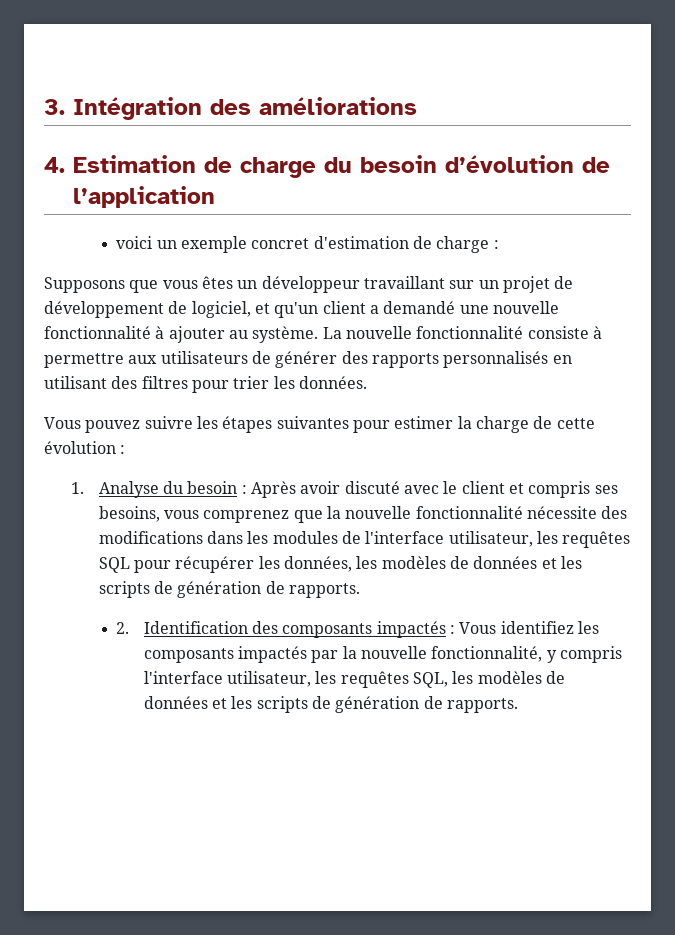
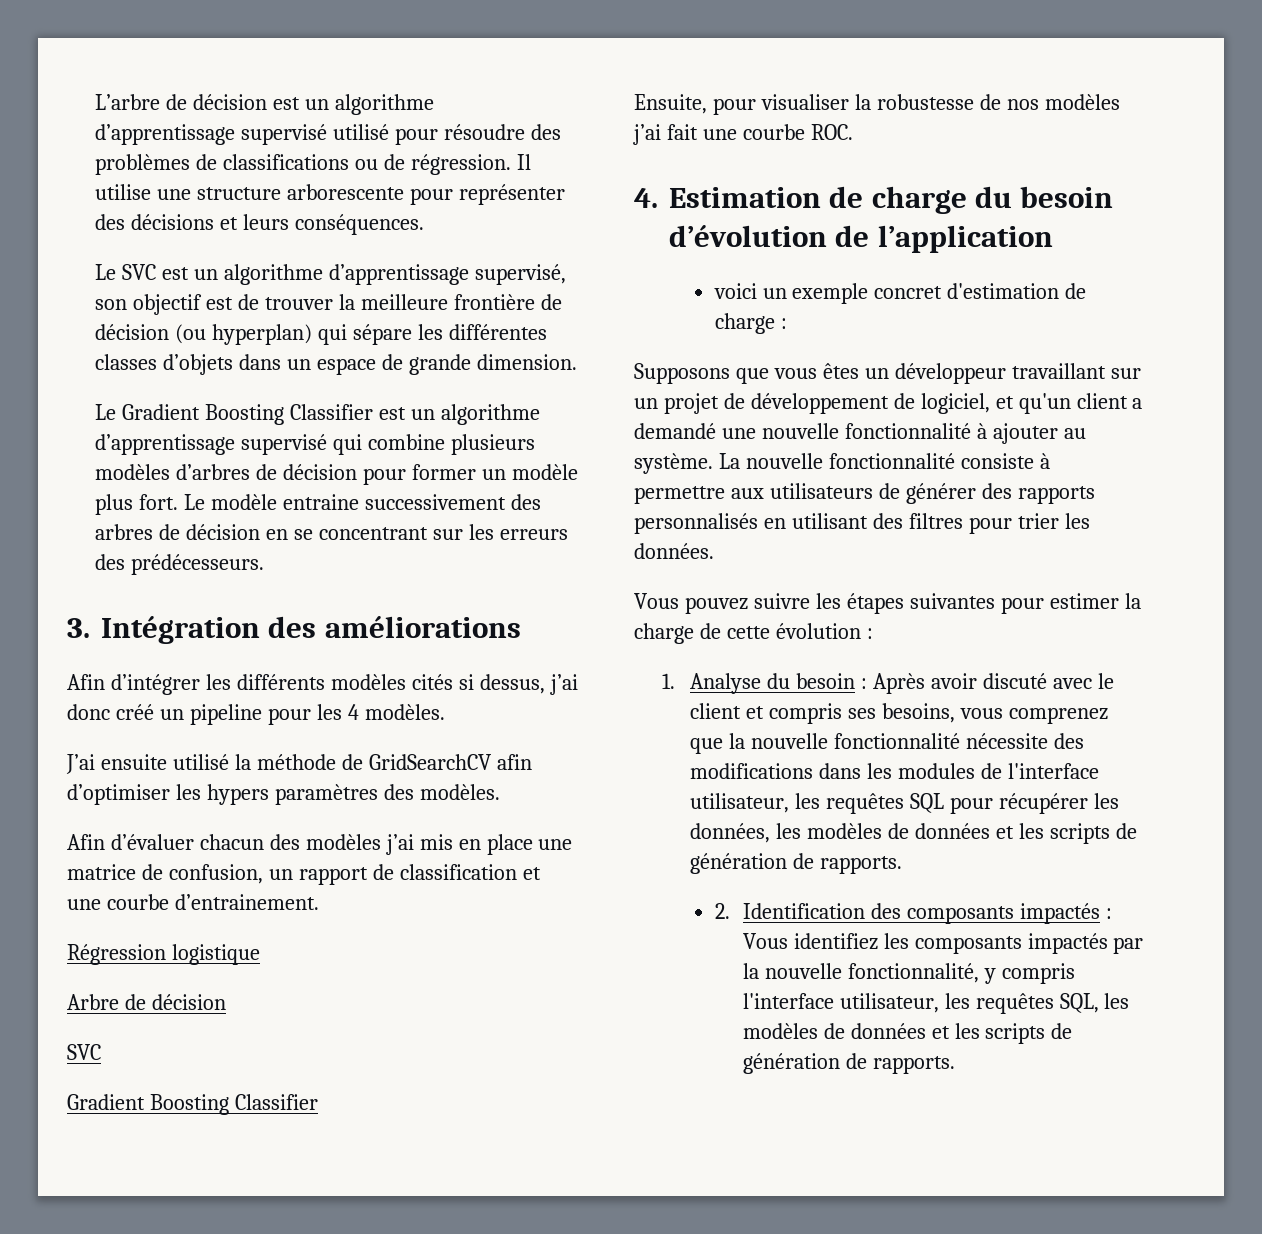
+ L’arbre de décision est un algorithme d’apprentissage supervisé utilisé pour résoudre des problèmes de classifications ou de régression. Il utilise une structure arborescente pour représenter des décisions et leurs conséquences.
+ Le SVC est un algorithme d’apprentissage supervisé, son objectif est de trouver la meilleure frontière de décision (ou hyperplan) qui sépare les différentes classes d’objets dans un espace de grande dimension.
+ Le Gradient Boosting Classifier est un algorithme d’apprentissage supervisé qui combine plusieurs modèles d’arbres de décision pour former un modèle plus fort. Le modèle entraine successivement des arbres de décision en se concentrant sur les erreurs des prédécesseurs.
  3. Intégration des améliorations
+ Afin d’intégrer les différents modèles cités si dessus, j’ai donc créé un pipeline pour les 4 modèles.
+ J’ai ensuite utilisé la méthode de GridSearchCV afin d’optimiser les hypers paramètres des modèles.
+ Afin d’évaluer chacun des modèles j’ai mis en place une matrice de confusion, un rapport de classification et une courbe d’entrainement.
+ Régression logistique
+ Arbre de décision
+ SVC
+ Gradient Boosting Classifier
+ Ensuite, pour visualiser la robustesse de nos modèles j’ai fait une courbe ROC.

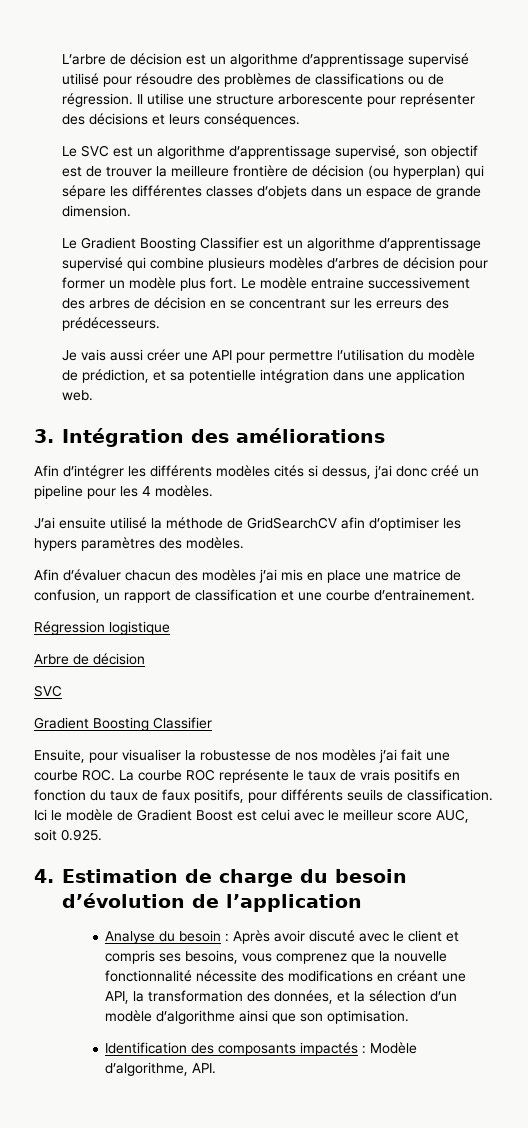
+ Je vais aussi créer une API pour permettre l’utilisation du modèle de prédiction, et sa potentielle intégration dans une application web.
- Ensuite, pour visualiser la robustesse de nos modèles j’ai fait une courbe ROC.
+ Ensuite, pour visualiser la robustesse de nos modèles j’ai fait une courbe ROC. La courbe ROC représente le taux de vrais positifs en fonction du taux de faux positifs, pour différents seuils de classification. Ici le modèle de Gradient Boost est celui avec le meilleur score AUC, soit 0.925.
- voici un exemple concret d'estimation de charge :
- Supposons que vous êtes un développeur travaillant sur un projet de développement de logiciel, et qu'un client a demandé une nouvelle fonctionnalité à ajouter au système. La nouvelle fonctionnalité consiste à permettre aux utilisateurs de générer des rapports personnalisés en utilisant des filtres pour trier les données.
- Vous pouvez suivre les étapes suivantes pour estimer la charge de cette évolution :
- 1. Analyse du besoin : Après avoir discuté avec le client et compris ses besoins, vous comprenez que la nouvelle fonctionnalité nécessite des modifications dans les modules de l'interface utilisateur, les requêtes SQL pour récupérer les données, les modèles de données et les scripts de génération de rapports.
- 2. Identification des composants impactés : Vous identifiez les composants impactés par la nouvelle fonctionnalité, y compris l'interface utilisateur, les requêtes SQL, les modèles de données et les scripts de génération de rapports.
+ Analyse du besoin : Après avoir discuté avec le client et compris ses besoins, vous comprenez que la nouvelle fonctionnalité nécessite des modifications en créant une API, la transformation des données, et la sélection d’un modèle d’algorithme ainsi que son optimisation.
+ Identification des composants impactés : Modèle d’algorithme, API.

